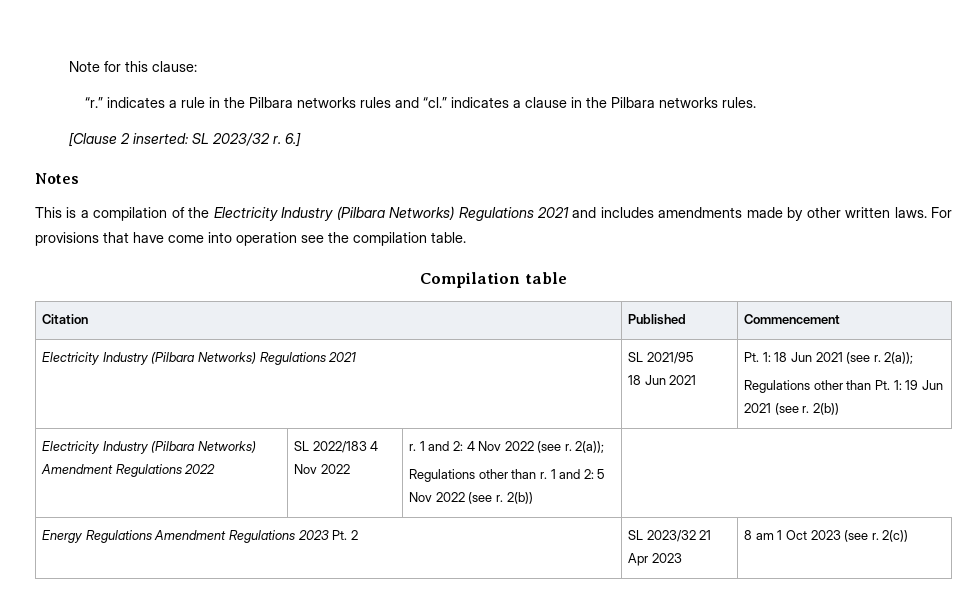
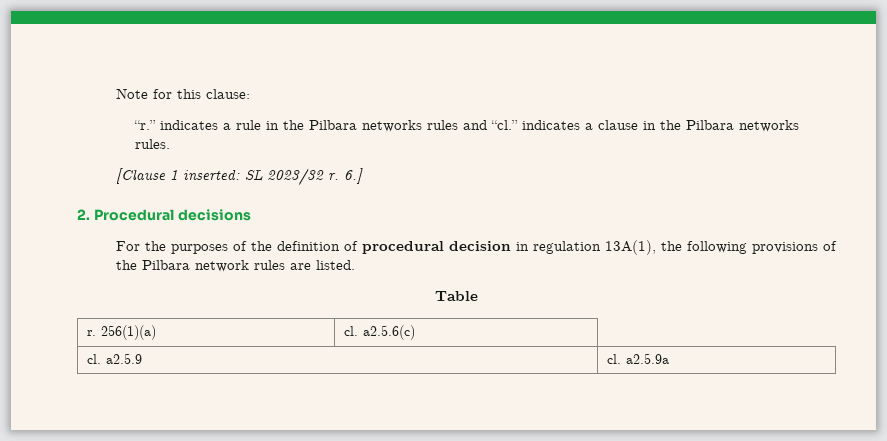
- [Clause 2 inserted: SL 2023/32 r.
+ [Clause 1 inserted: SL 2023/32 r.
- Notes
- This is a compilation of the Electricity Industry (Pilbara Networks) Regulations 2021 and includes amendments made by other written laws. For provisions that have come into operation see the compilation table.
- Compilation table
- Citation | Published | Commencement
- Electricity Industry (Pilbara Networks) Regulations 2021 | SL 2021/95
- 18 Jun 2021 | Pt. 1: 18 Jun 2021 (see r. 2(a));
- Regulations other than Pt. 1: 19 Jun 2021 (see r. 2(b))
- Electricity Industry (Pilbara Networks) Amendment Regulations 2022 | SL 2022/183 4 Nov 2022 | r. 1 and 2: 4 Nov 2022 (see r. 2(a));
- Regulations other than r. 1 and 2: 5 Nov 2022 (see r. 2(b))
- Energy Regulations Amendment Regulations 2023 Pt. 2 | SL 2023/32 21 Apr 2023 | 8 am 1 Oct 2023 (see r. 2(c))
+ 2. Procedural decisions
+ For the purposes of the definition of procedural decision in regulation 13A(1), the following provisions of the Pilbara network rules are listed.
+ Table
+ r. 256(1)(a) | cl. a2.5.6(c)
+ cl. a2.5.9 | cl. a2.5.9a

